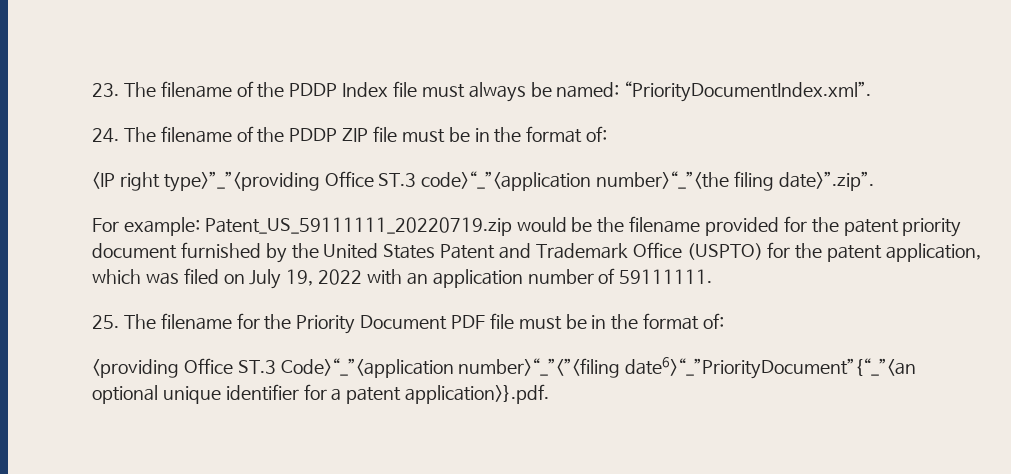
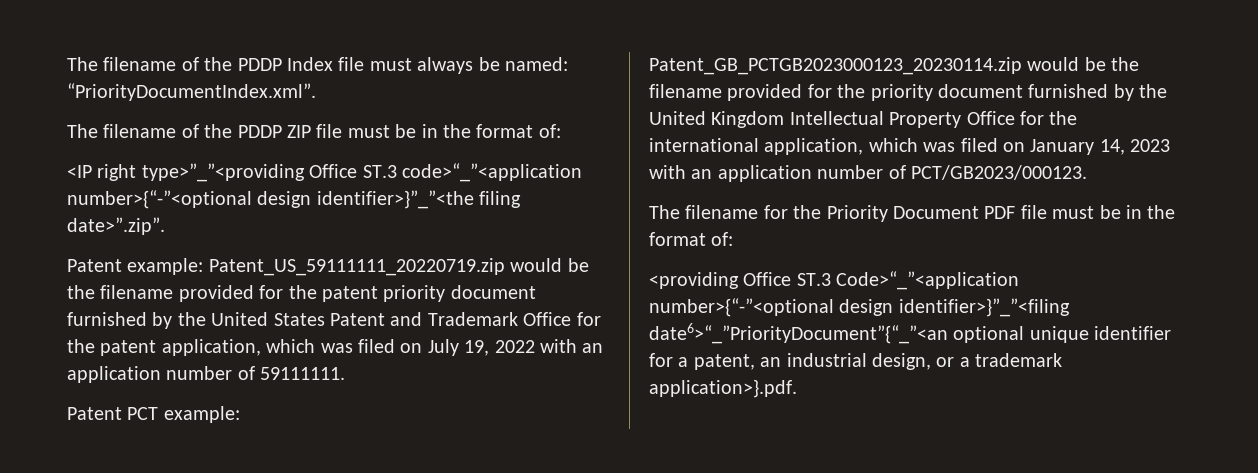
- 23. The filename of the PDDP Index file must always be named: “PriorityDocumentIndex.xml”.
+ The filename of the PDDP Index file must always be named: “PriorityDocumentIndex.xml”.
- 24. The filename of the PDDP ZIP file must be in the format of:
+ The filename of the PDDP ZIP file must be in the format of:
- <IP right type>”_”<providing Office ST.3 code>“_”<application number>“_”<the filing date>”.zip”.
+ <IP right type>”_”<providing Office ST.3 code>“_”<application number>{“-”<optional design identifier>}”_”<the filing date>”.zip”.
- For example: Patent_US_59111111_20220719.zip would be the filename provided for the patent priority document furnished by the United States Patent and Trademark Office (USPTO) for the patent application, which was filed on July 19, 2022 with an application number of 59111111.
+ Patent example: Patent_US_59111111_20220719.zip would be the filename provided for the patent priority document furnished by the United States Patent and Trademark Office for the patent application, which was filed on July 19, 2022 with an application number of 59111111.
- 25. The filename for the Priority Document PDF file must be in the format of:
+ Patent PCT example: Patent_GB_PCTGB2023000123_20230114.zip would be the filename provided for the priority document furnished by the United Kingdom Intellectual Property Office for the international application, which was filed on January 14, 2023 with an application number of PCT/GB2023/000123.
+ The filename for the Priority Document PDF file must be in the format of:
- <providing Office ST.3 Code>“_”<application number>“_”<”<filing date6>“_”PriorityDocument”{“_”<an optional unique identifier for a patent application>}.pdf.
+ <providing Office ST.3 Code>“_”<application number>{“-”<optional design identifier>}”_”<filing date6>“_”PriorityDocument”{“_”<an optional unique identifier for a patent, an industrial design, or a trademark application>}.pdf.

